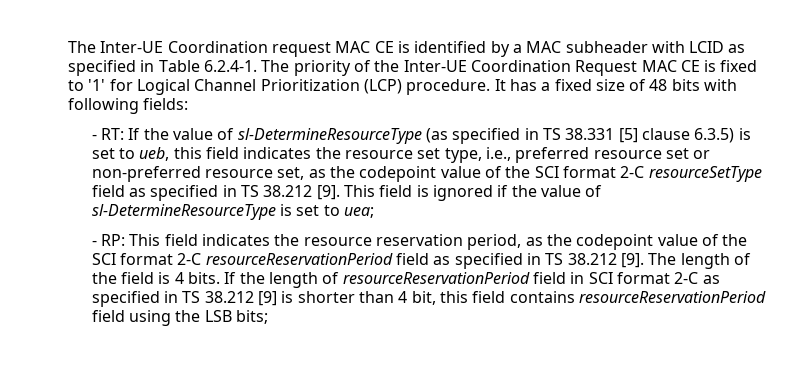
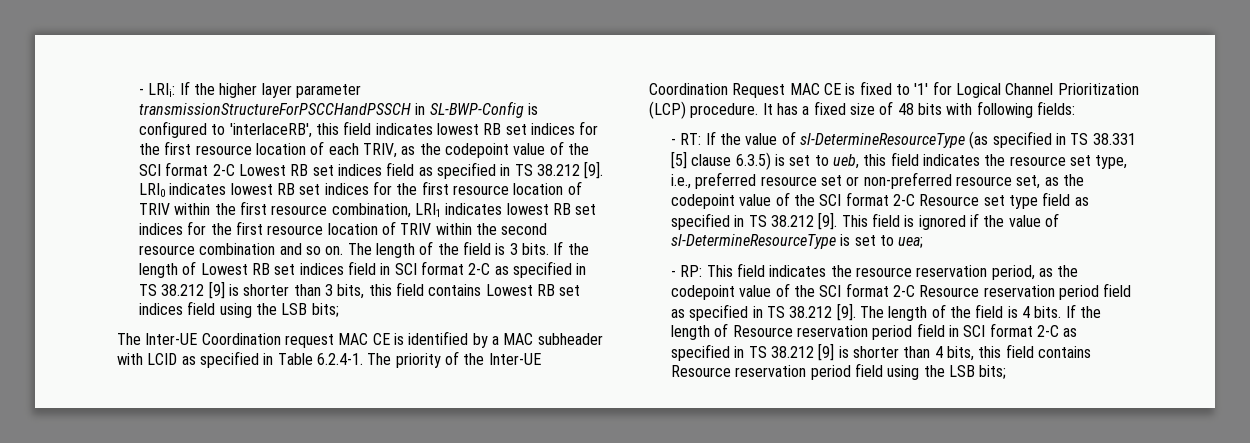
+ - LRIi: If the higher layer parameter transmissionStructureForPSCCHandPSSCH in SL-BWP-Config is configured to 'interlaceRB', this field indicates lowest RB set indices for the first resource location of each TRIV, as the codepoint value of the SCI format 2-C Lowest RB set indices field as specified in TS 38.212 [9]. LRI0 indicates lowest RB set indices for the first resource location of TRIV within the first resource combination, LRI1 indicates lowest RB set indices for the first resource location of TRIV within the second resource combination and so on. The length of the field is 3 bits. If the length of Lowest RB set indices field in SCI format 2-C as specified in TS 38.212 [9] is shorter than 3 bits, this field contains Lowest RB set indices field using the LSB bits;
- - RT: If the value of sl-DetermineResourceType (as specified in TS 38.331 [5] clause 6.3.5) is set to ueb, this field indicates the resource set type, i.e., preferred resource set or non-preferred resource set, as the codepoint value of the SCI format 2-C resourceSetType field as specified in TS 38.212 [9].
+ - RT: If the value of sl-DetermineResourceType (as specified in TS 38.331 [5] clause 6.3.5) is set to ueb, this field indicates the resource set type, i.e., preferred resource set or non-preferred resource set, as the codepoint value of the SCI format 2-C Resource set type field as specified in TS 38.212 [9].
- - RP: This field indicates the resource reservation period, as the codepoint value of the SCI format 2-C resourceReservationPeriod field as specified in TS 38.212 [9].
+ - RP: This field indicates the resource reservation period, as the codepoint value of the SCI format 2-C Resource reservation period field as specified in TS 38.212 [9].
- If the length of resourceReservationPeriod field in SCI format 2-C as specified in TS 38.212 [9] is shorter than 4 bit, this field contains resourceReservationPeriod field using the LSB bits;
+ If the length of Resource reservation period field in SCI format 2-C as specified in TS 38.212 [9] is shorter than 4 bits, this field contains Resource reservation period field using the LSB bits;

